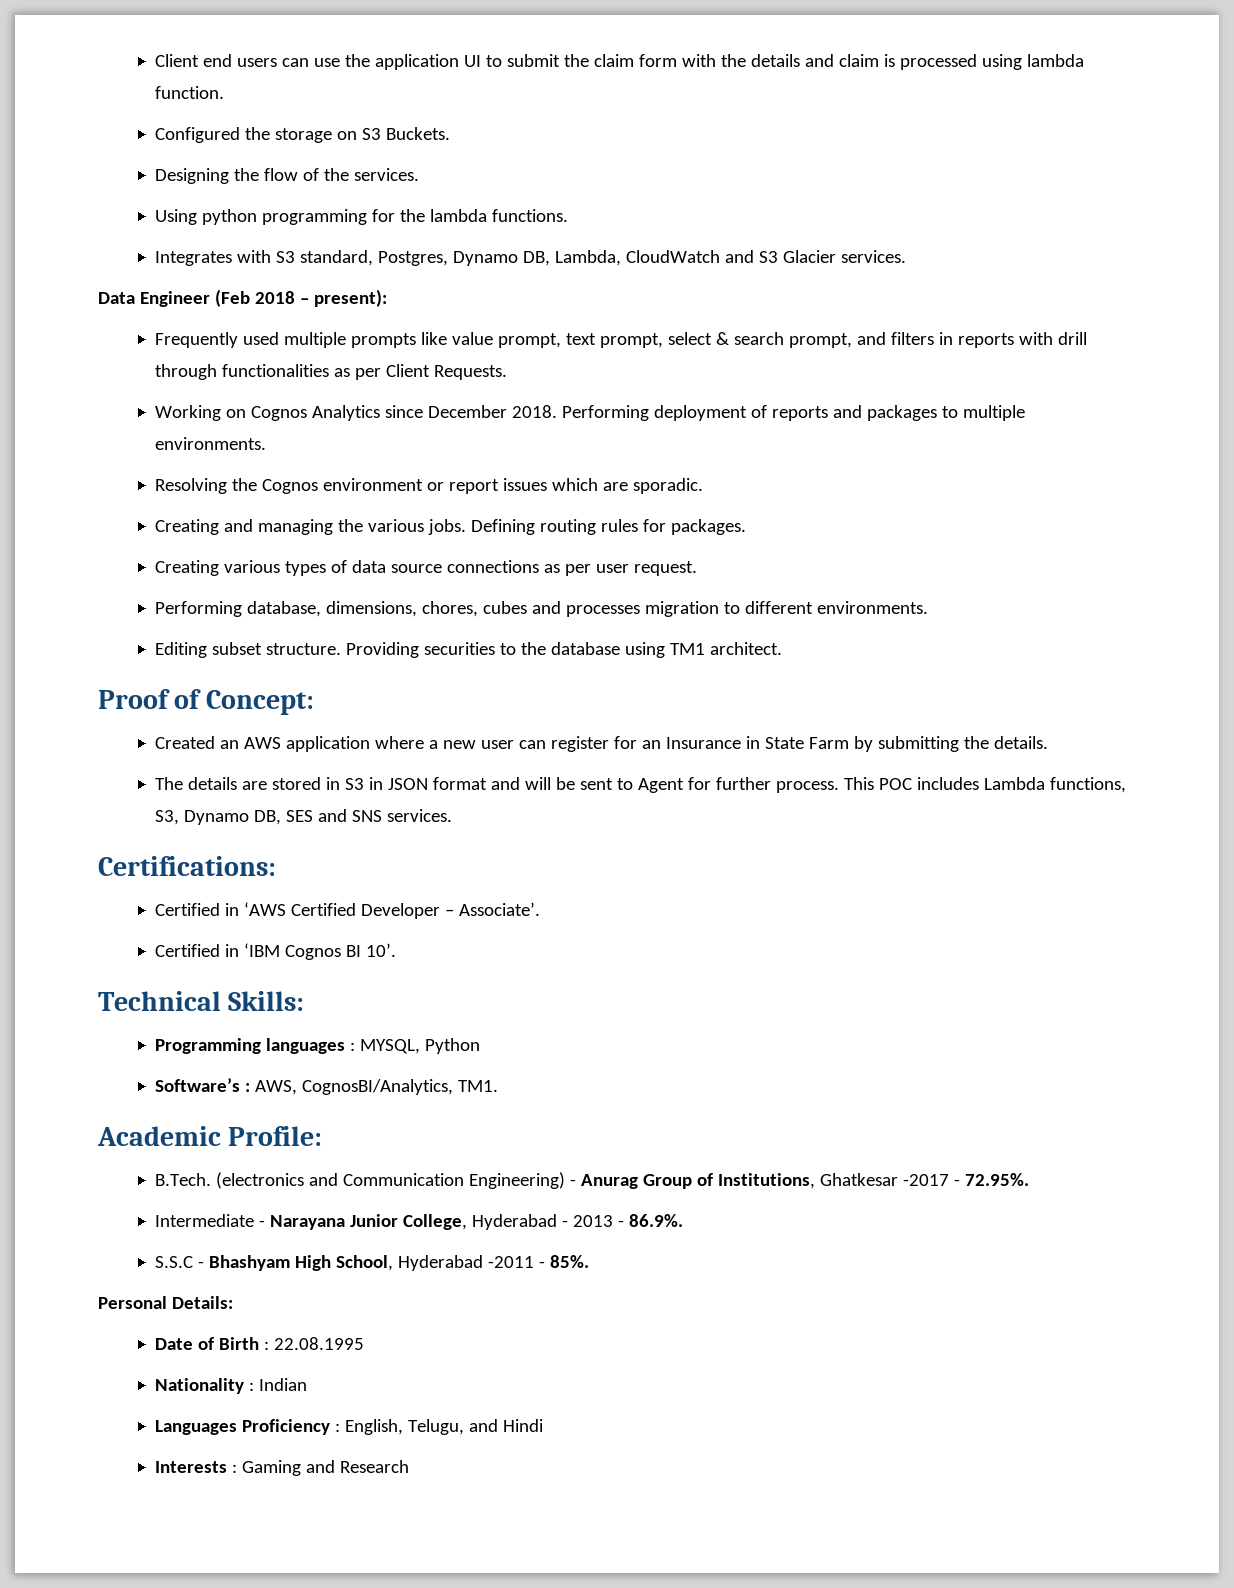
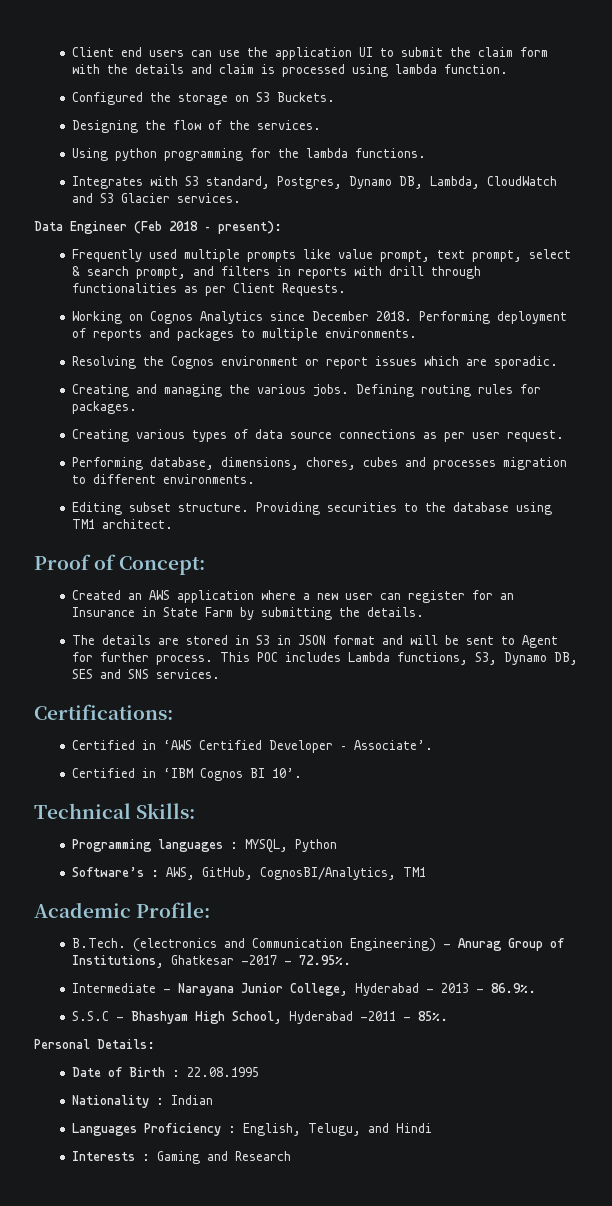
- Software’s : AWS, CognosBI/Analytics, TM1.
+ Software’s : AWS, GitHub, CognosBI/Analytics, TM1

